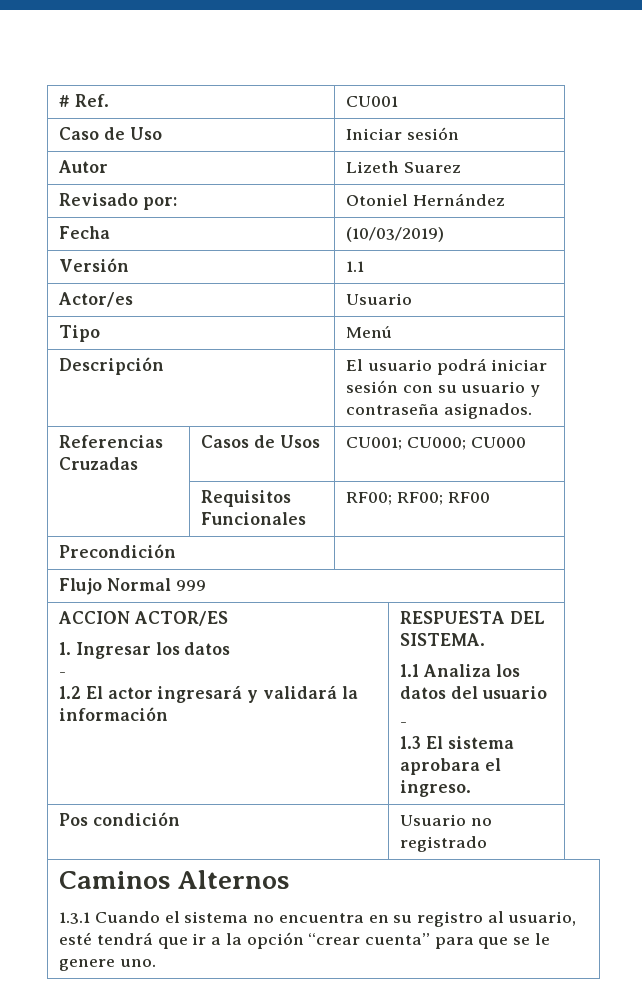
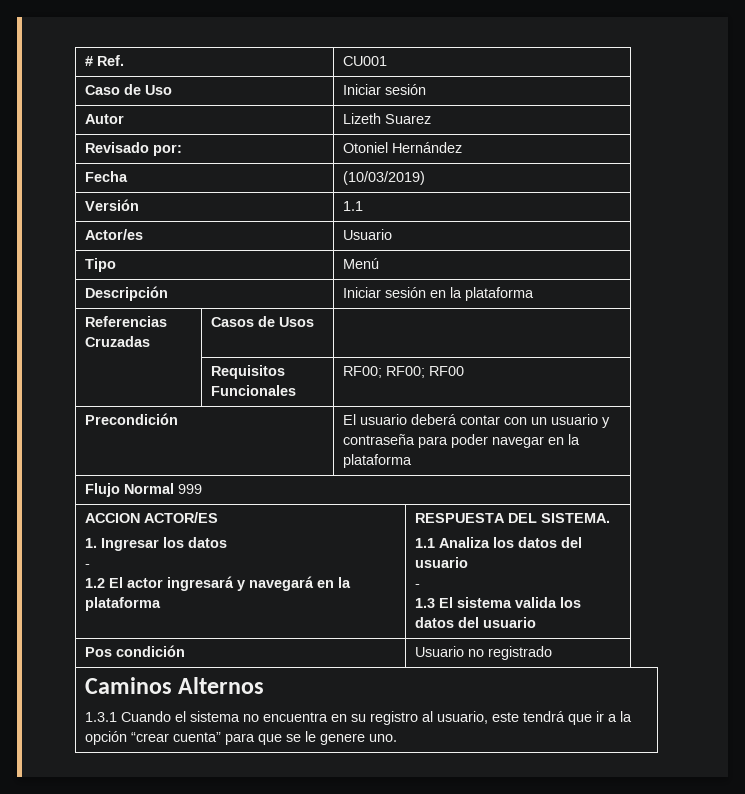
- Descripción | El usuario podrá iniciar sesión con su usuario y contraseña asignados.
+ Descripción | Iniciar sesión en la plataforma
- Referencias Cruzadas | Casos de Usos | CU001; CU000; CU000
+ Referencias Cruzadas | Casos de Usos |
- Precondición |
+ Precondición | El usuario deberá contar con un usuario y contraseña para poder navegar en la plataforma
  ACCION ACTOR/ES
  1. Ingresar los datos
  -
- 1.2 El actor ingresará y validará la información | RESPUESTA DEL SISTEMA.
+ 1.2 El actor ingresará y navegará en la plataforma | RESPUESTA DEL SISTEMA.
  1.1 Analiza los datos del usuario
  -
- 1.3 El sistema aprobara el ingreso.
+ 1.3 El sistema valida los datos del usuario
  Caminos Alternos
- 1.3.1 Cuando el sistema no encuentra en su registro al usuario, esté tendrá que ir a la opción “crear cuenta” para que se le genere uno.
+ 1.3.1 Cuando el sistema no encuentra en su registro al usuario, este tendrá que ir a la opción “crear cuenta” para que se le genere uno.

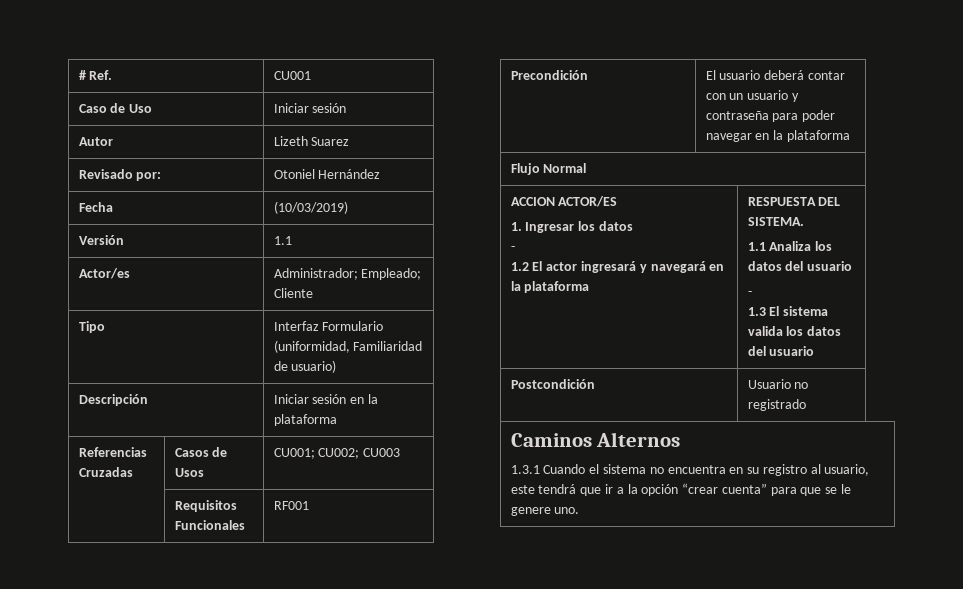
- Actor/es | Usuario
- Tipo | Menú
+ Actor/es | Administrador; Empleado; Cliente
+ Tipo | Interfaz Formulario (uniformidad, Familiaridad de usuario)
- Referencias Cruzadas | Casos de Usos |
+ Referencias Cruzadas | Casos de Usos | CU001; CU002; CU003
- | Requisitos Funcionales | RF00; RF00; RF00
+ | Requisitos Funcionales | RF001
- Flujo Normal 999
+ Flujo Normal
- Pos condición | Usuario no registrado
+ Postcondición | Usuario no registrado

